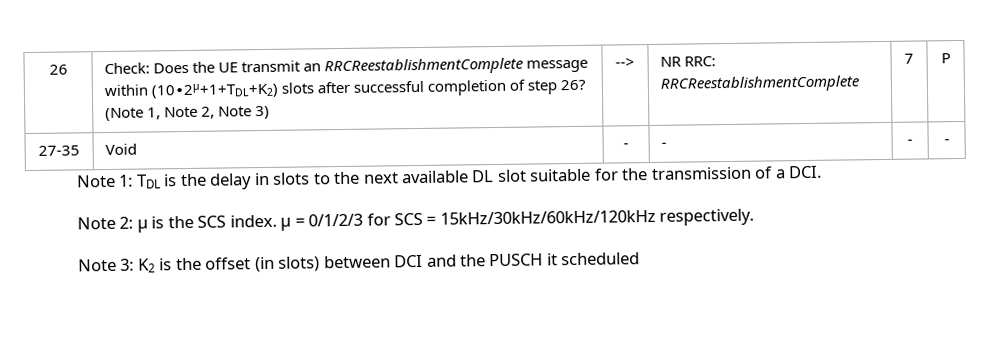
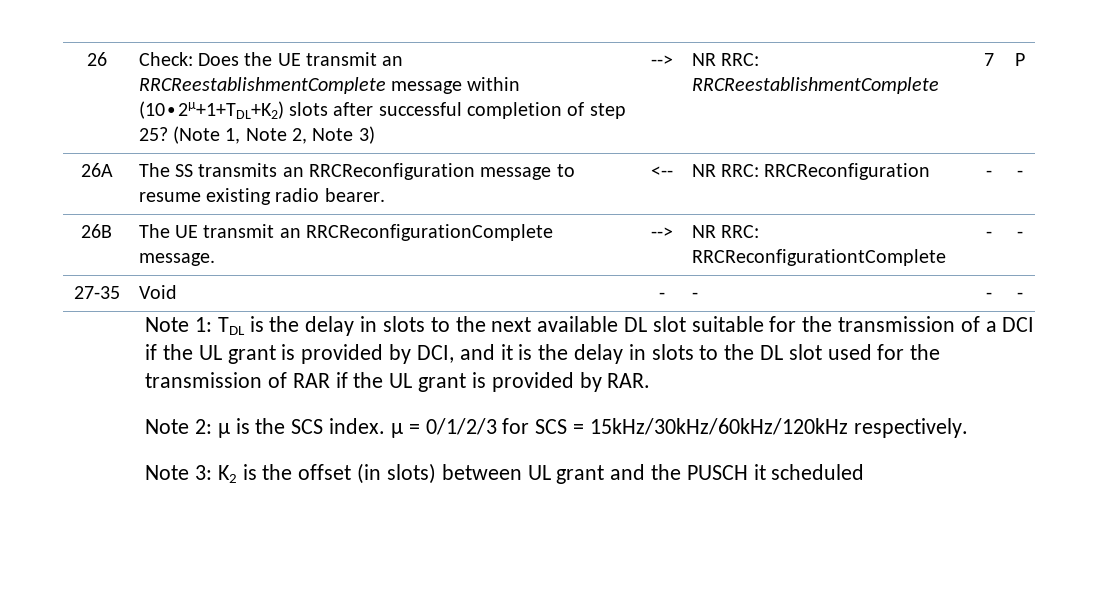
- 26 | Check: Does the UE transmit an RRCReestablishmentComplete message within (10∙2μ+1+TDL+K2) slots after successful completion of step 26? (Note 1, Note 2, Note 3) | --> | NR RRC: RRCReestablishmentComplete | 7 | P
+ 26 | Check: Does the UE transmit an RRCReestablishmentComplete message within (10∙2μ+1+TDL+K2) slots after successful completion of step 25? (Note 1, Note 2, Note 3) | --> | NR RRC: RRCReestablishmentComplete | 7 | P
+ 26A | The SS transmits an RRCReconfiguration message to resume existing radio bearer. | <-- | NR RRC: RRCReconfiguration | - | -
+ 26B | The UE transmit an RRCReconfigurationComplete message. | --> | NR RRC: RRCReconfigurationtComplete | - | -
- Note 1: TDL is the delay in slots to the next available DL slot suitable for the transmission of a DCI.
+ Note 1: TDL is the delay in slots to the next available DL slot suitable for the transmission of a DCI if the UL grant is provided by DCI, and it is the delay in slots to the DL slot used for the transmission of RAR if the UL grant is provided by RAR.
- Note 3: K2 is the offset (in slots) between DCI and the PUSCH it scheduled
+ Note 3: K2 is the offset (in slots) between UL grant and the PUSCH it scheduled

